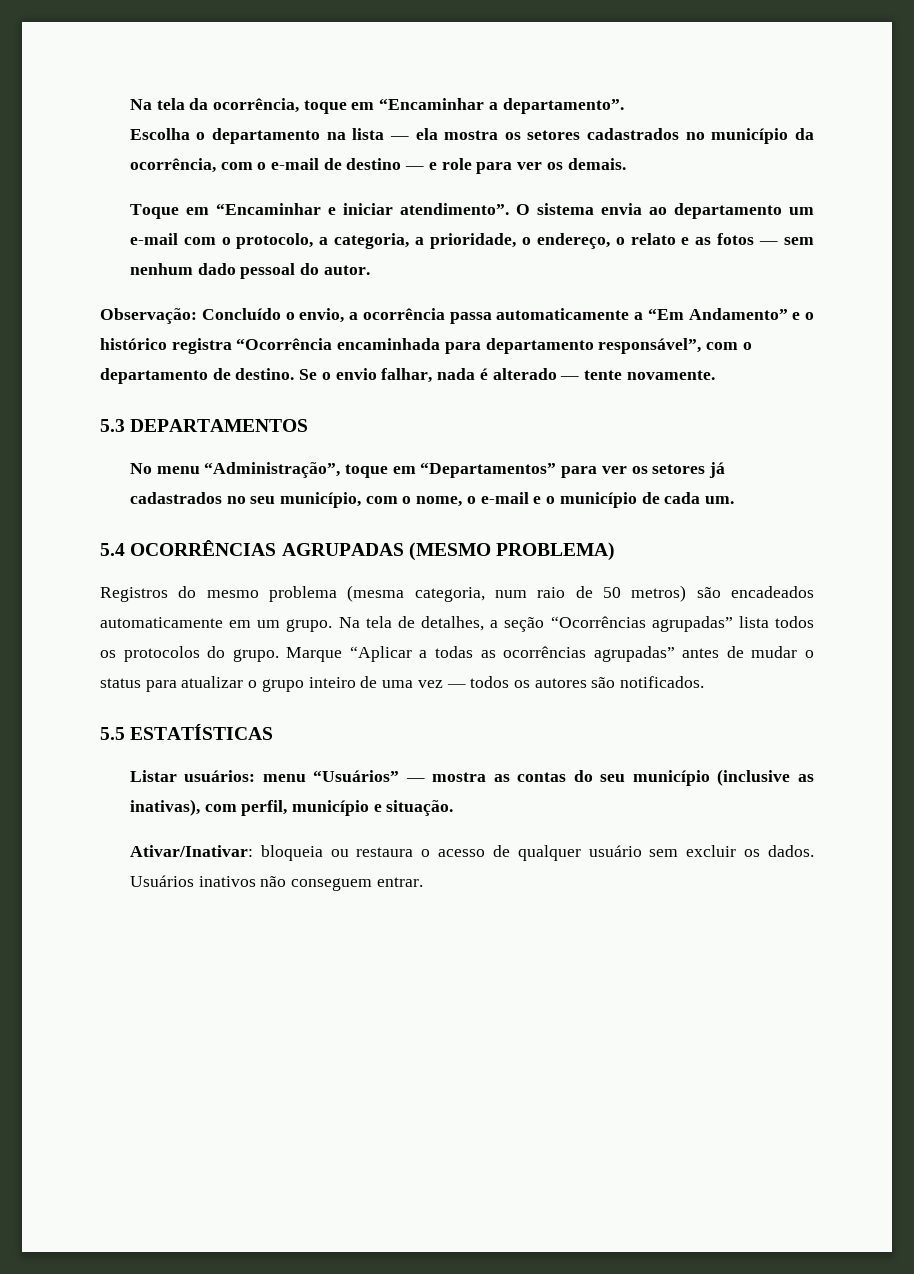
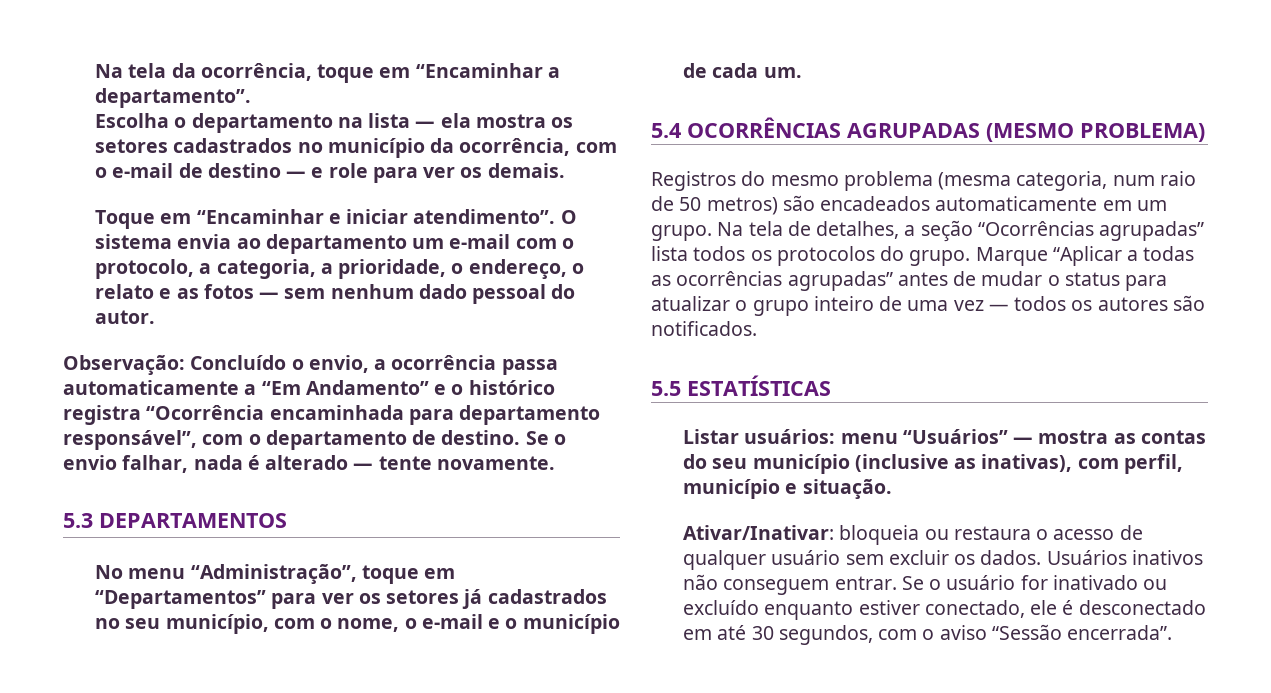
+ Se o usuário for inativado ou excluído enquanto estiver conectado, ele é desconectado em até 30 segundos, com o aviso “Sessão encerrada”.

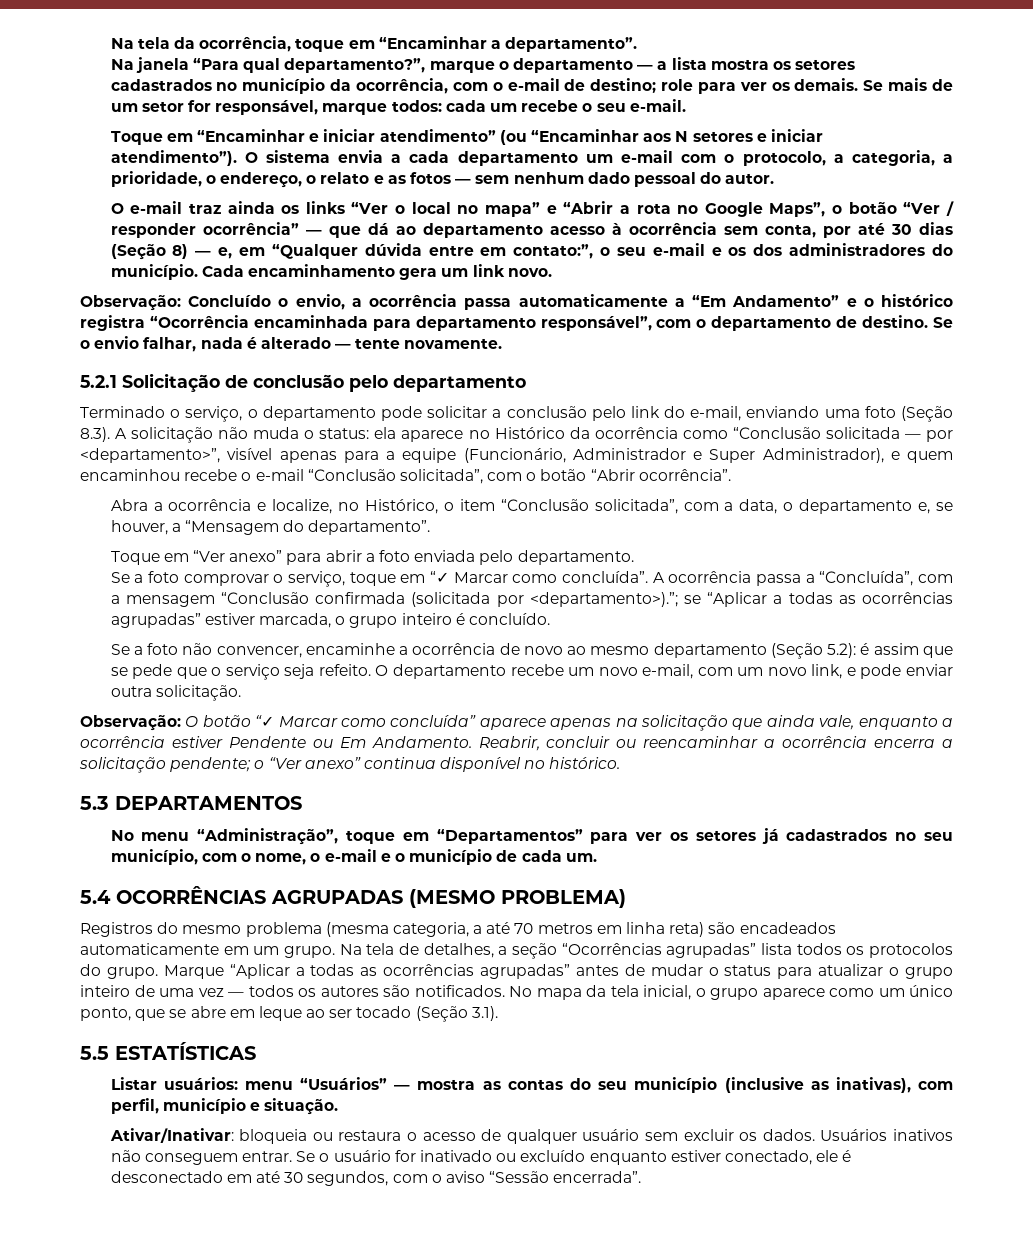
- Escolha o departamento na lista — ela mostra os setores cadastrados no município da ocorrência, com o e-mail de destino — e role para ver os demais.
+ Na janela “Para qual departamento?”, marque o departamento — a lista mostra os setores cadastrados no município da ocorrência, com o e-mail de destino; role para ver os demais. Se mais de um setor for responsável, marque todos: cada um recebe o seu e-mail.
- Toque em “Encaminhar e iniciar atendimento”.
+ Toque em “Encaminhar e iniciar atendimento” (ou “Encaminhar aos N setores e iniciar atendimento”).
- O sistema envia ao departamento um e-mail com o protocolo, a categoria, a prioridade, o endereço, o relato e as fotos — sem nenhum dado pessoal do autor.
+ O sistema envia a cada departamento um e-mail com o protocolo, a categoria, a prioridade, o endereço, o relato e as fotos — sem nenhum dado pessoal do autor.
+ O e-mail traz ainda os links “Ver o local no mapa” e “Abrir a rota no Google Maps”, o botão “Ver / responder ocorrência” — que dá ao departamento acesso à ocorrência sem conta, por até 30 dias (Seção 8) — e, em “Qualquer dúvida entre em contato:”, o seu e-mail e os dos administradores do município. Cada encaminhamento gera um link novo.
+ 5.2.1 Solicitação de conclusão pelo departamento
+ Terminado o serviço, o departamento pode solicitar a conclusão pelo link do e-mail, enviando uma foto (Seção 8.3). A solicitação não muda o status: ela aparece no Histórico da ocorrência como “Conclusão solicitada — por <departamento>”, visível apenas para a equipe (Funcionário, Administrador e Super Administrador), e quem encaminhou recebe o e-mail “Conclusão solicitada”, com o botão “Abrir ocorrência”.
+ Abra a ocorrência e localize, no Histórico, o item “Conclusão solicitada”, com a data, o departamento e, se houver, a “Mensagem do departamento”.
+ Toque em “Ver anexo” para abrir a foto enviada pelo departamento.
+ Se a foto comprovar o serviço, toque em “✓ Marcar como concluída”. A ocorrência passa a “Concluída”, com a mensagem “Conclusão confirmada (solicitada por <departamento>).”; se “Aplicar a todas as ocorrências agrupadas” estiver marcada, o grupo inteiro é concluído.
+ Se a foto não convencer, encaminhe a ocorrência de novo ao mesmo departamento (Seção 5.2): é assim que se pede que o serviço seja refeito. O departamento recebe um novo e-mail, com um novo link, e pode enviar outra solicitação.
+ Observação: O botão “✓ Marcar como concluída” aparece apenas na solicitação que ainda vale, enquanto a ocorrência estiver Pendente ou Em Andamento. Reabrir, concluir ou reencaminhar a ocorrência encerra a solicitação pendente; o “Ver anexo” continua disponível no histórico.
- Registros do mesmo problema (mesma categoria, num raio de 50 metros) são encadeados automaticamente em um grupo.
+ Registros do mesmo problema (mesma categoria, a até 70 metros em linha reta) são encadeados automaticamente em um grupo.
+ No mapa da tela inicial, o grupo aparece como um único ponto, que se abre em leque ao ser tocado (Seção 3.1).

